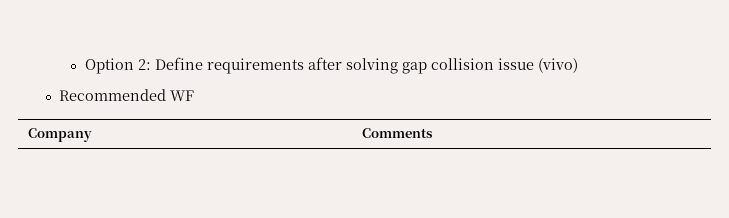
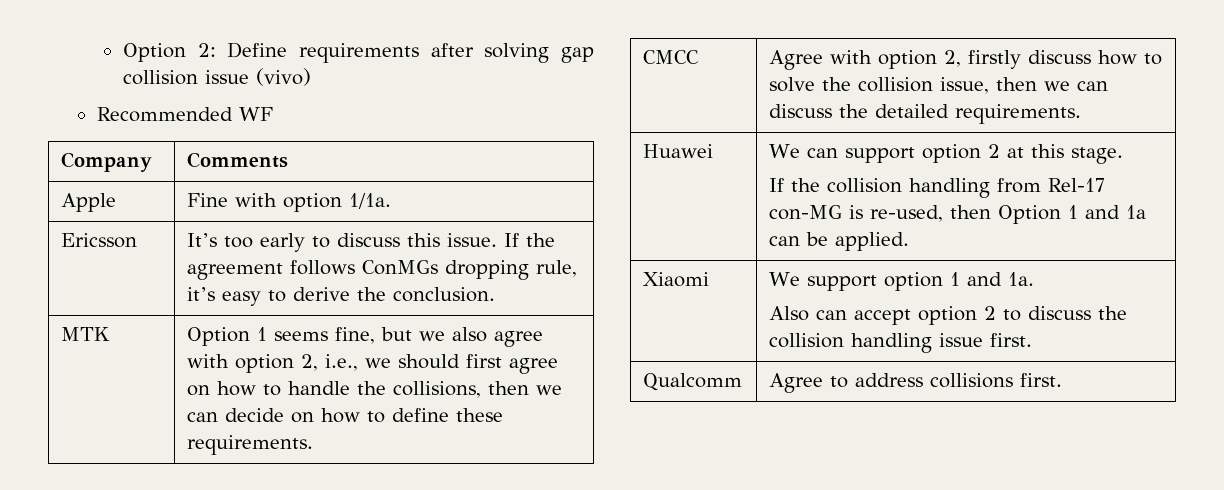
+ Apple | Fine with option 1/1a.
+ Ericsson | It’s too early to discuss this issue. If the agreement follows ConMGs dropping rule, it’s easy to derive the conclusion.
+ MTK | Option 1 seems fine, but we also agree with option 2, i.e., we should first agree on how to handle the collisions, then we can decide on how to define these requirements.
+ CMCC | Agree with option 2, firstly discuss how to solve the collision issue, then we can discuss the detailed requirements.
+ Huawei | We can support option 2 at this stage.
+ If the collision handling from Rel-17 con-MG is re-used, then Option 1 and 1a can be applied.
+ Xiaomi | We support option 1 and 1a.
+ Also can accept option 2 to discuss the collision handling issue first.
+ Qualcomm | Agree to address collisions first.

